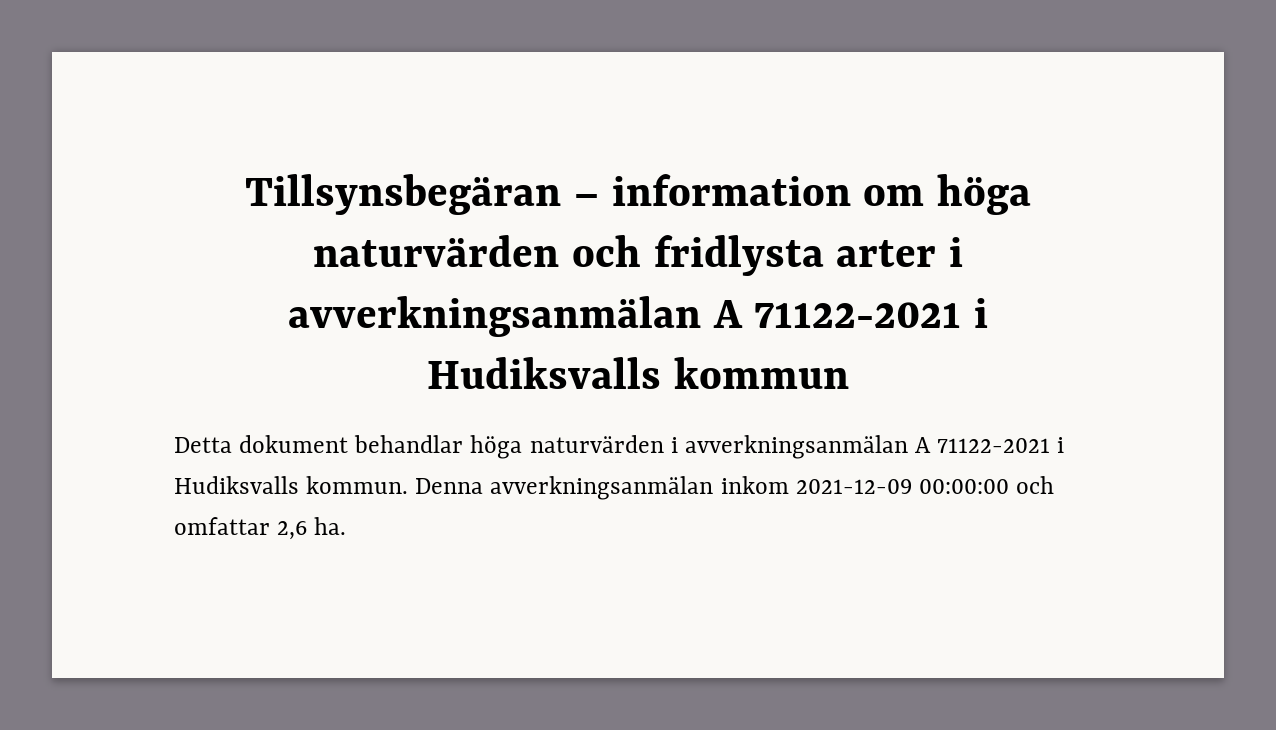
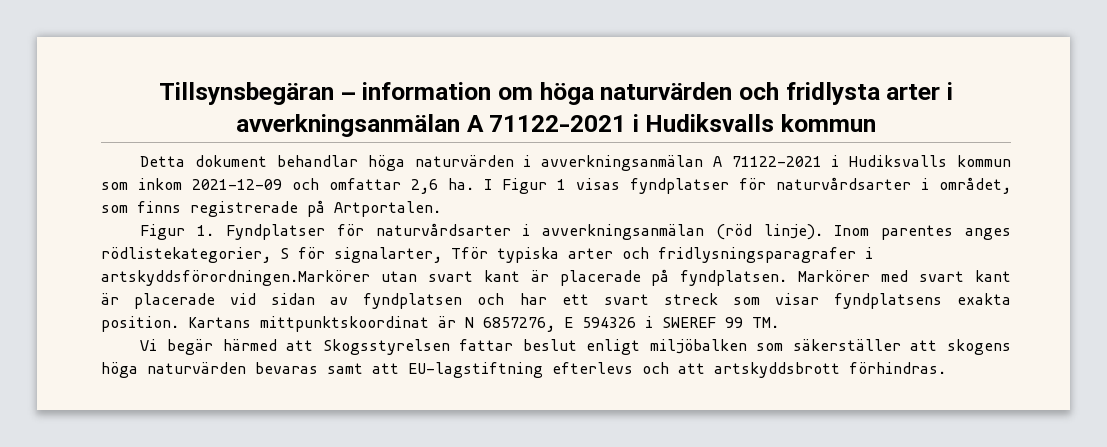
- Detta dokument behandlar höga naturvärden i avverkningsanmälan A 71122-2021 i Hudiksvalls kommun. Denna avverkningsanmälan inkom 2021-12-09 00:00:00 och omfattar 2,6 ha.
+ Detta dokument behandlar höga naturvärden i avverkningsanmälan A 71122-2021 i Hudiksvalls kommun som inkom 2021-12-09 och omfattar 2,6 ha.
+ I Figur 1 visas fyndplatser för naturvårdsarter i området, som finns registrerade på Artportalen.
+ Figur 1. Fyndplatser för naturvårdsarter i avverkningsanmälan (röd linje). Inom parentes anges rödlistekategorier, S för signalarter, Tför typiska arter och fridlysningsparagrafer i artskyddsförordningen.Markörer utan svart kant är placerade på fyndplatsen. Markörer med svart kant är placerade vid sidan av fyndplatsen och har ett svart streck som visar fyndplatsens exakta position. Kartans mittpunktskoordinat är N 6857276, E 594326 i SWEREF 99 TM.
+ Vi begär härmed att Skogsstyrelsen fattar beslut enligt miljöbalken som säkerställer att skogens höga naturvärden bevaras samt att EU-lagstiftning efterlevs och att artskyddsbrott förhindras.

